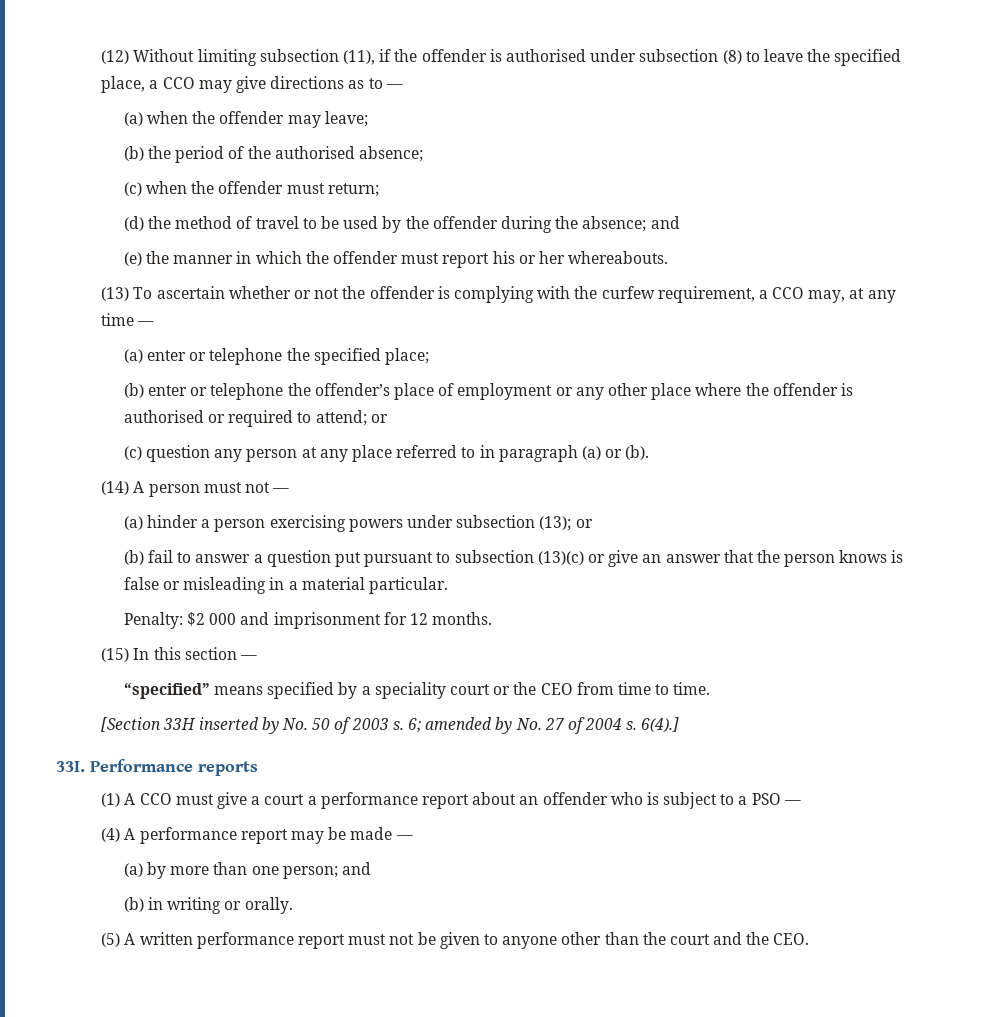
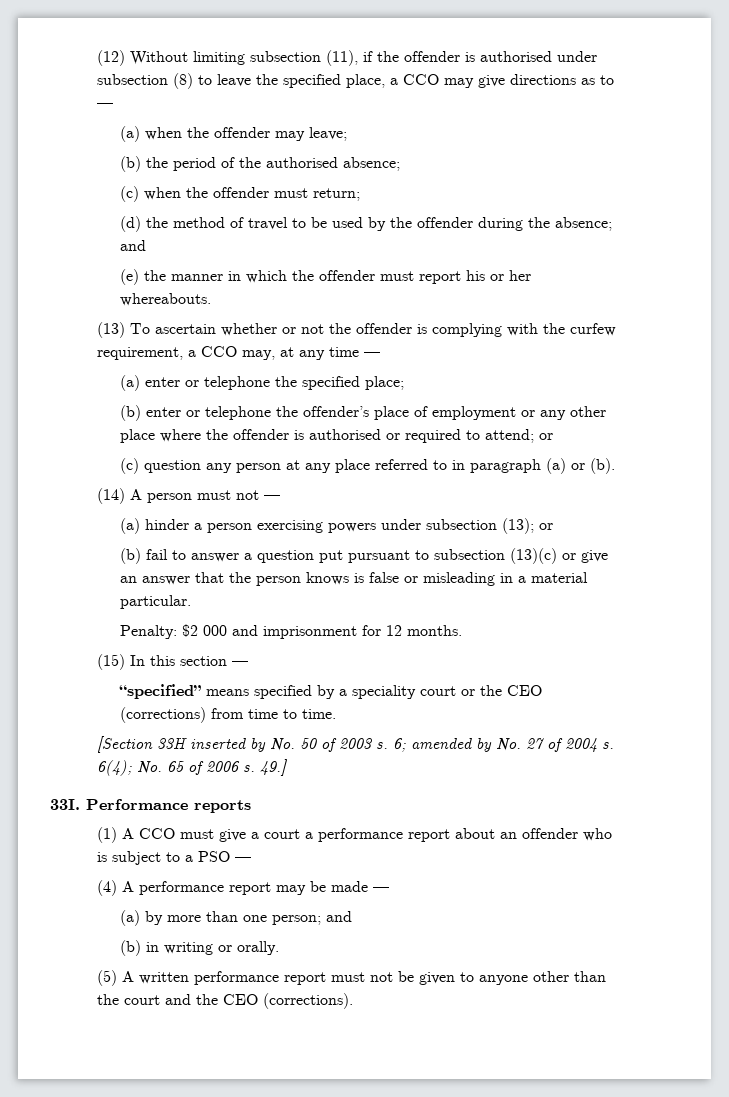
- “specified” means specified by a speciality court or the CEO from time to time.
+ “specified” means specified by a speciality court or the CEO (corrections) from time to time.
- 6(4).]
+ 6(4); No. 65 of 2006 s. 49.]
- (5) A written performance report must not be given to anyone other than the court and the CEO.
+ (5) A written performance report must not be given to anyone other than the court and the CEO (corrections).

